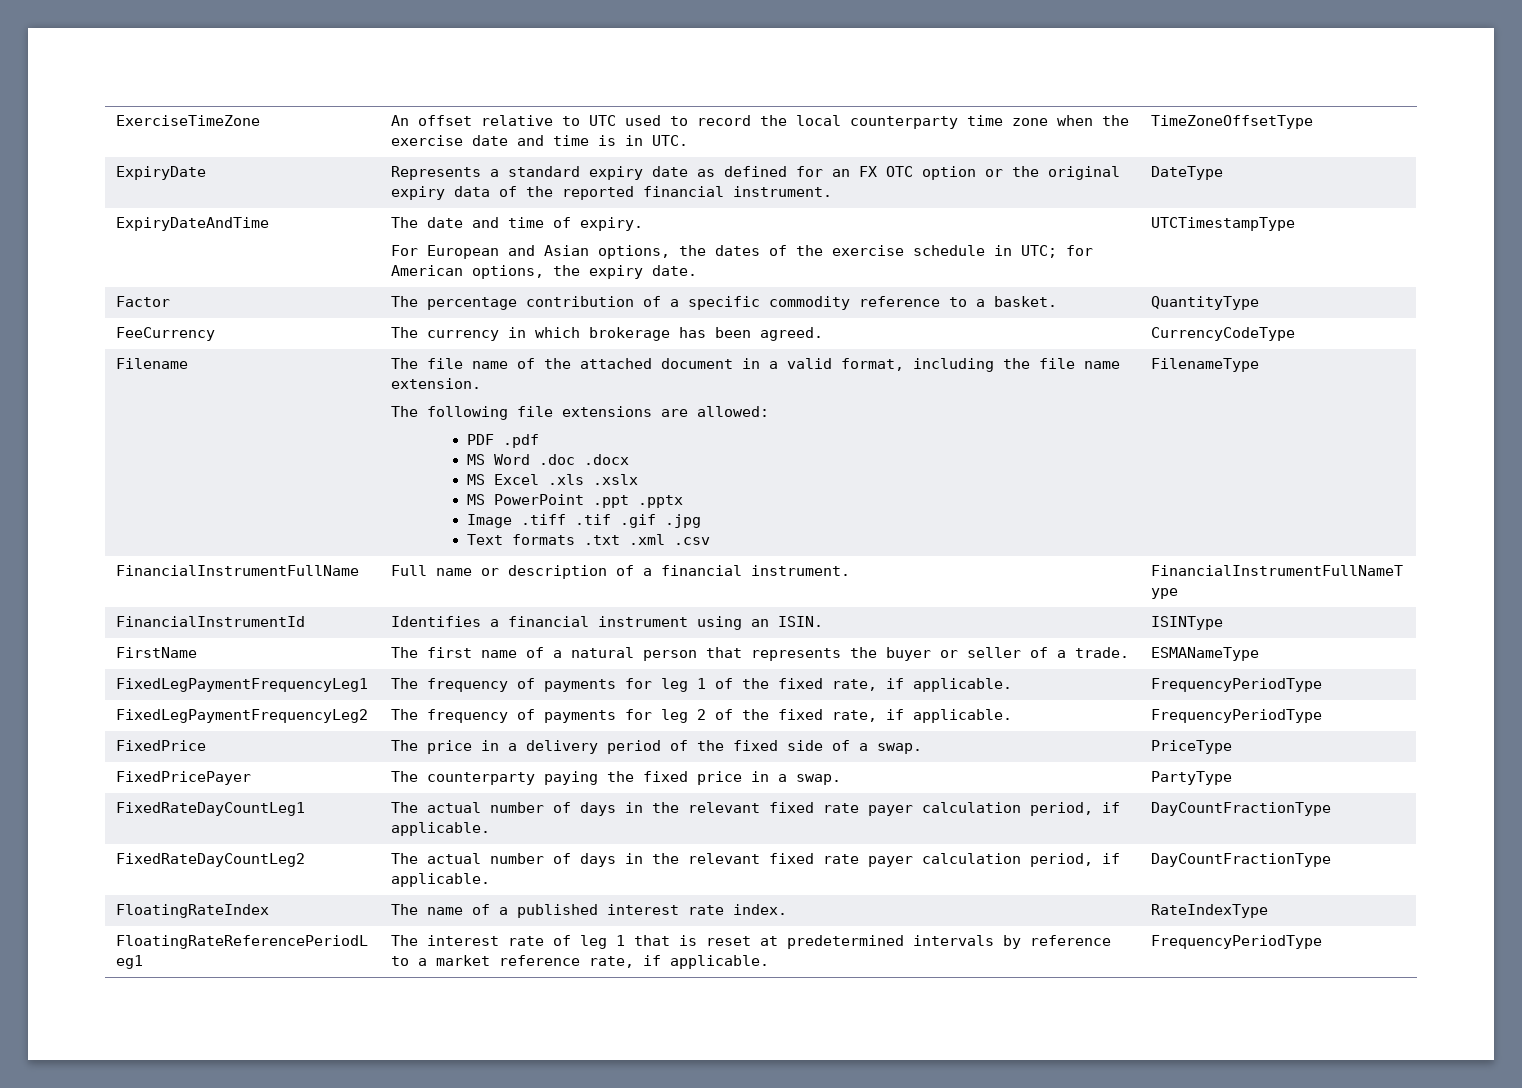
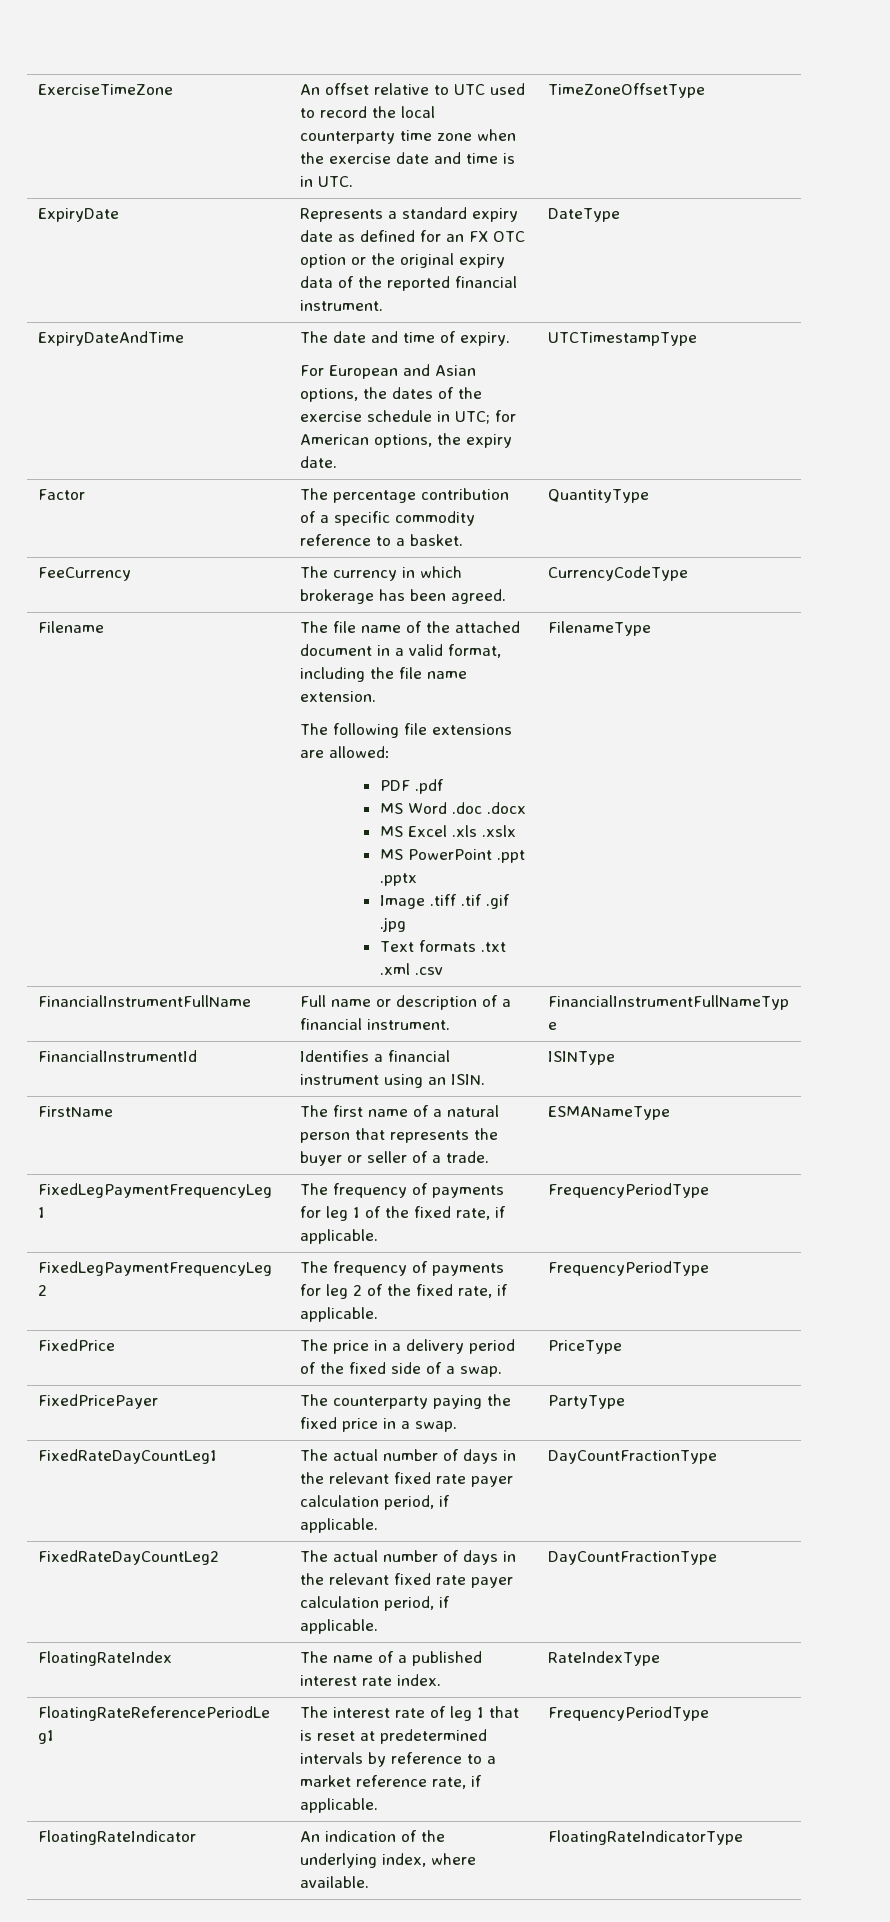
+ FloatingRateIndicator | An indication of the underlying index, where available. | FloatingRateIndicatorType

